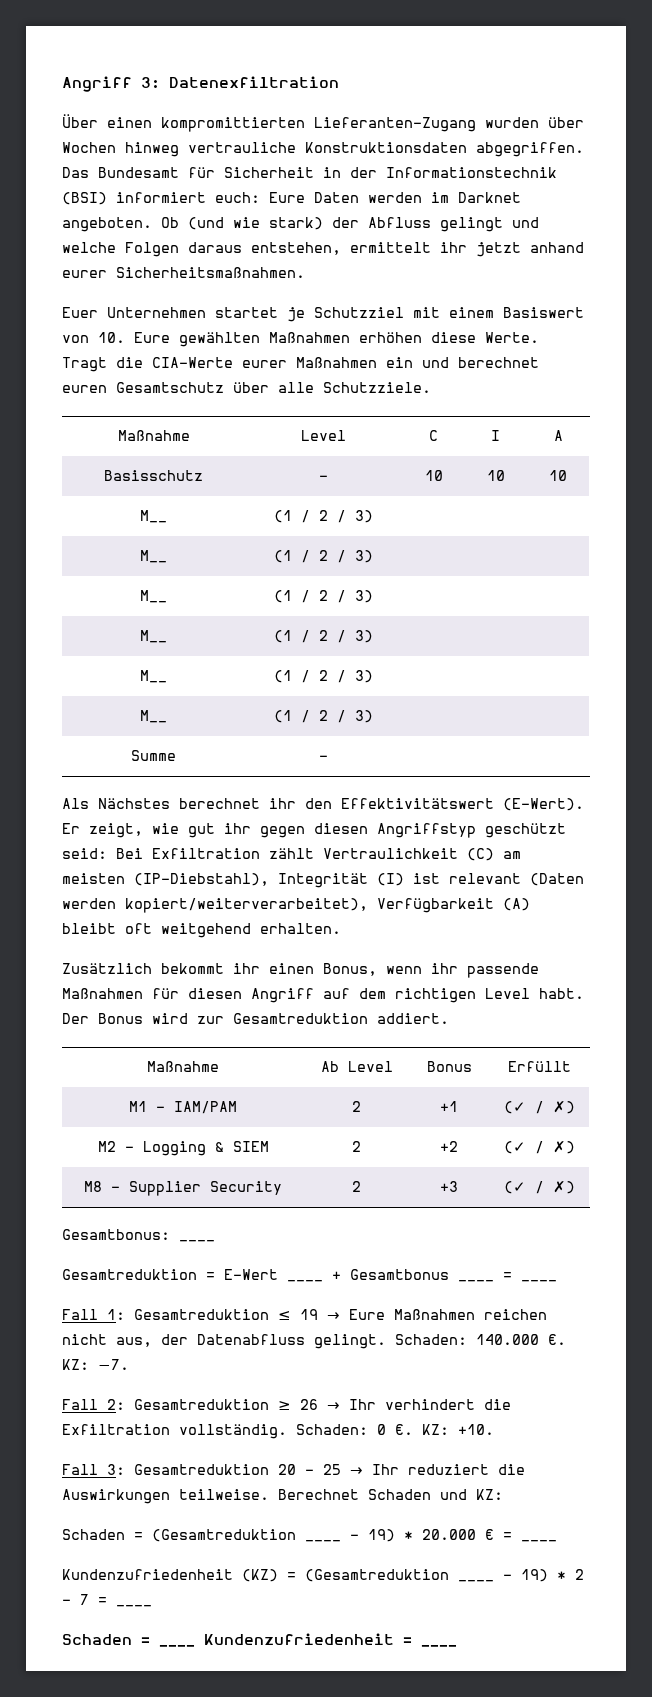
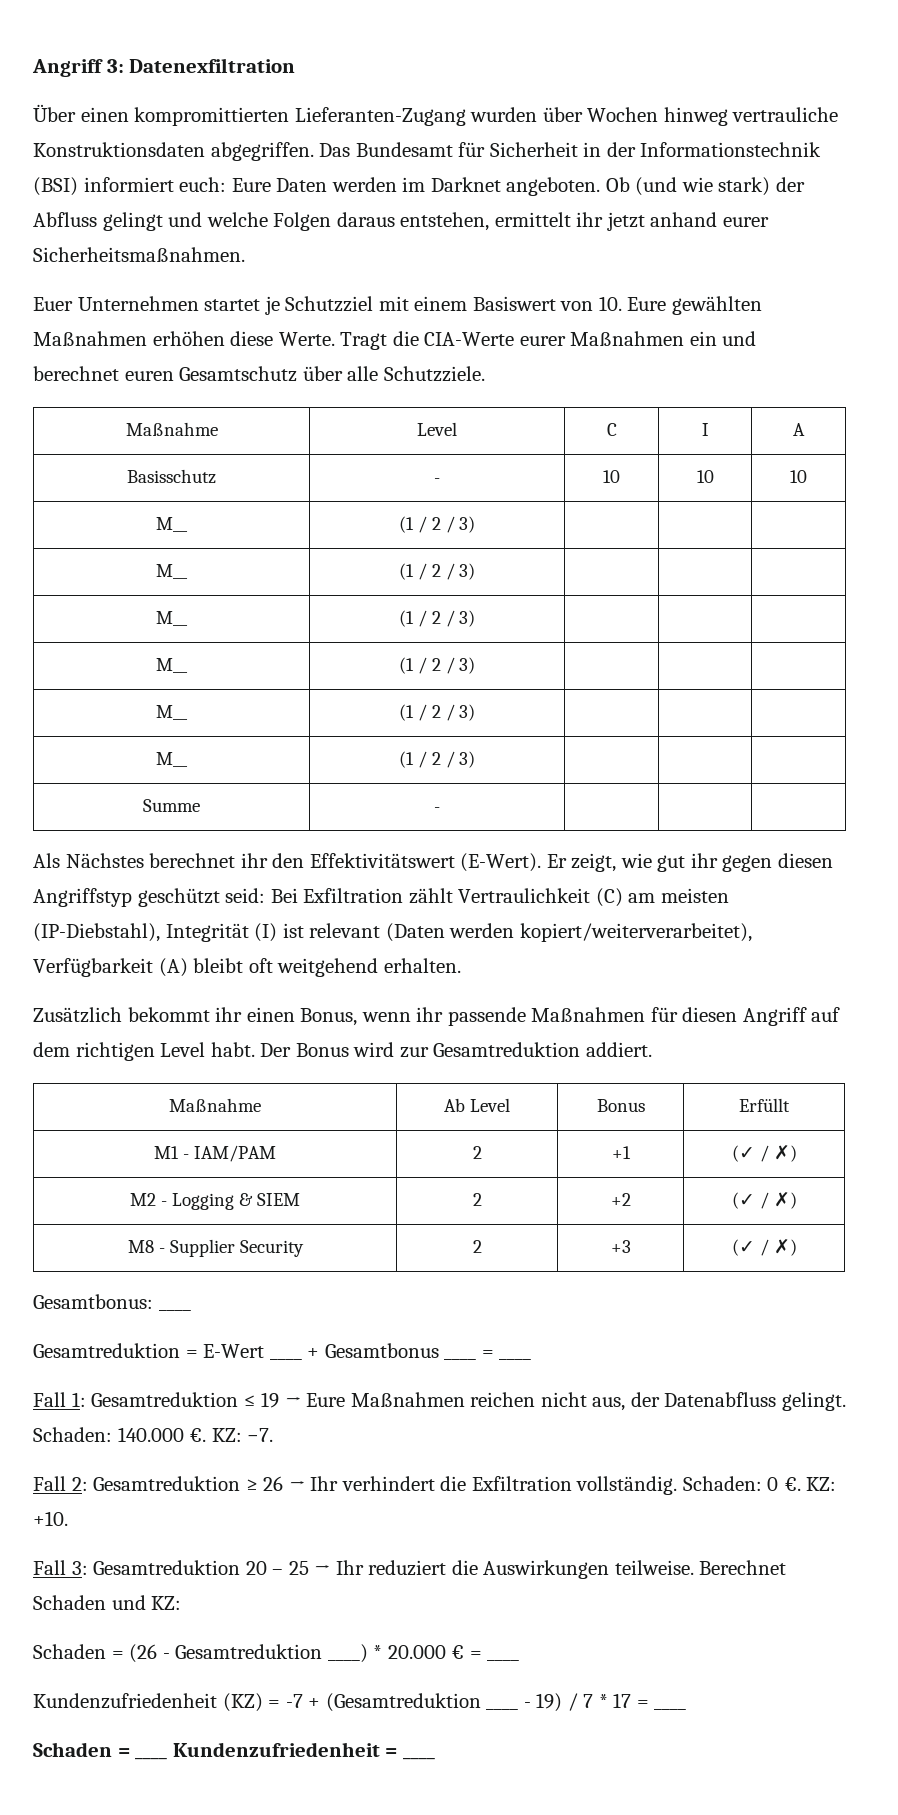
- Schaden = (Gesamtreduktion ____ - 19) * 20.000 € = ____
+ Schaden = (26 - Gesamtreduktion ____) * 20.000 € = ____
- Kundenzufriedenheit (KZ) = (Gesamtreduktion ____ - 19) * 2 - 7 = ____
+ Kundenzufriedenheit (KZ) = -7 + (Gesamtreduktion ____ - 19) / 7 * 17 = ____

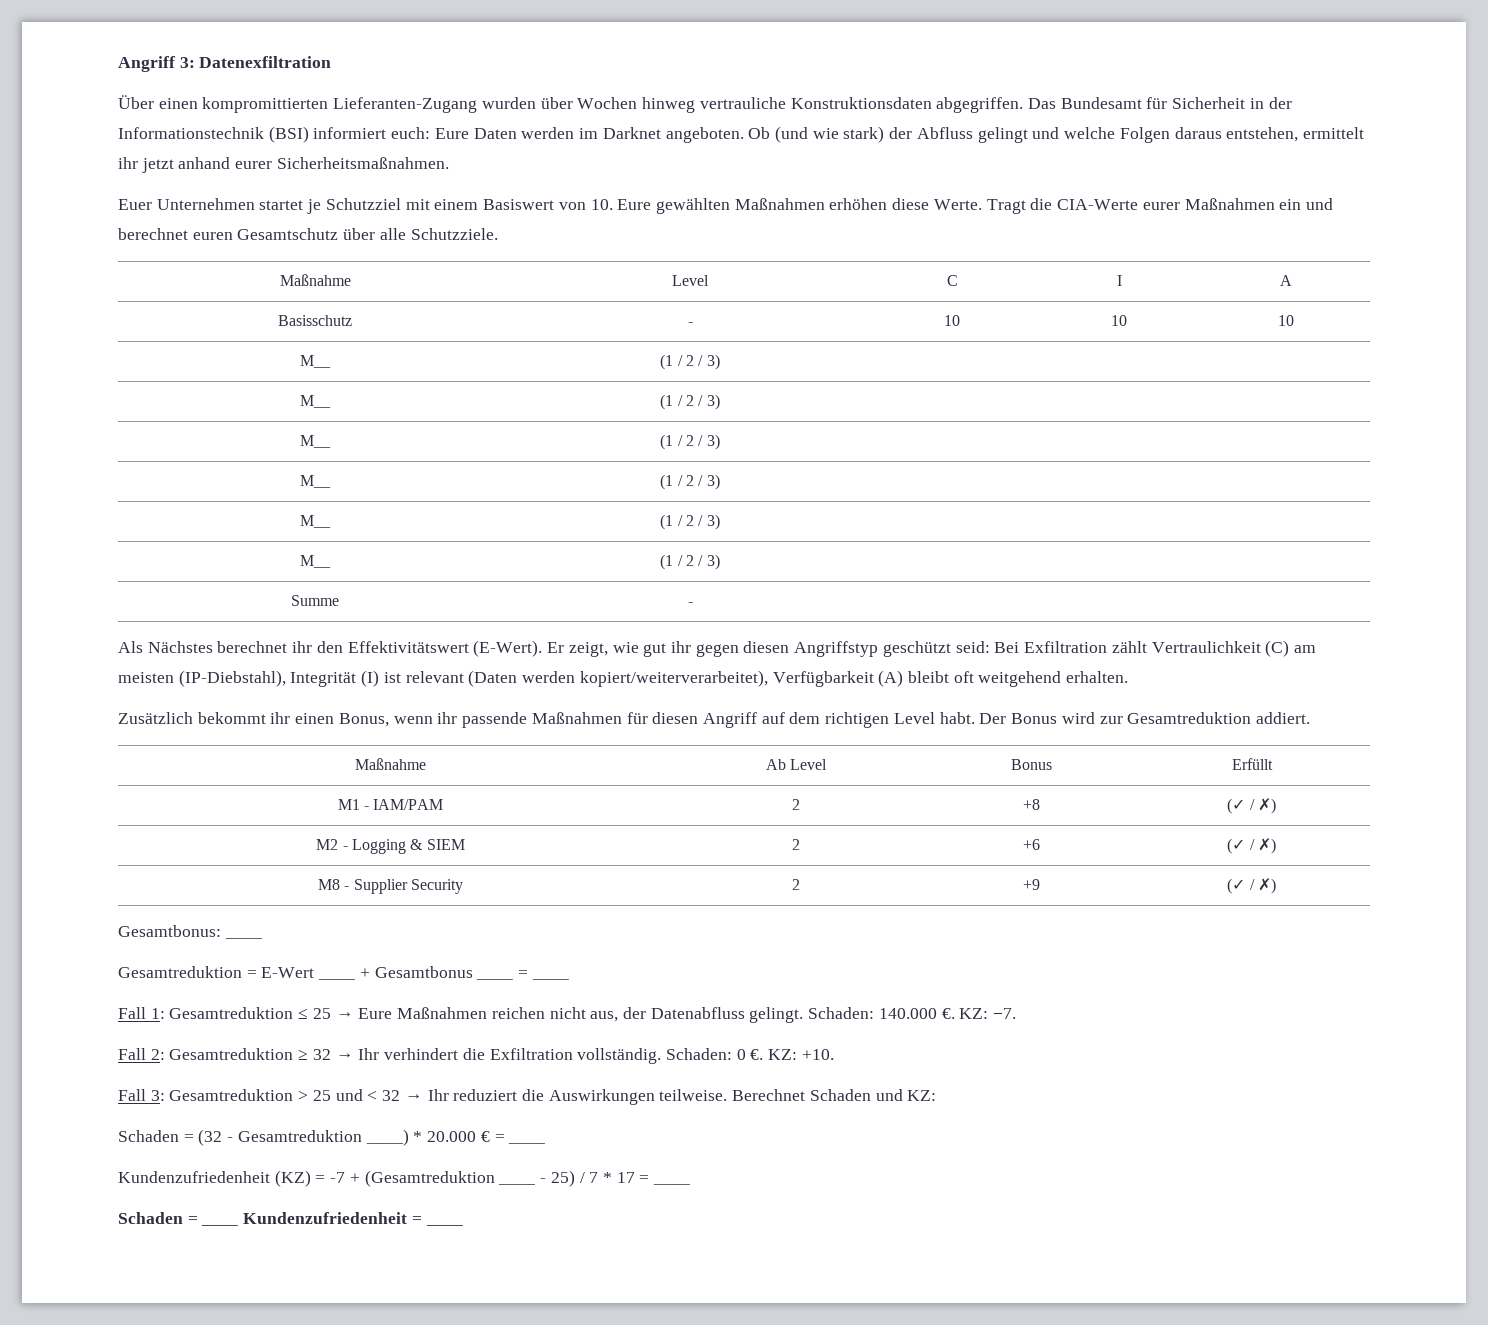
- M1 - IAM/PAM | 2 | +1 | (✓ / ✗)
+ M1 - IAM/PAM | 2 | +8 | (✓ / ✗)
- M2 - Logging & SIEM | 2 | +2 | (✓ / ✗)
+ M2 - Logging & SIEM | 2 | +6 | (✓ / ✗)
- M8 - Supplier Security | 2 | +3 | (✓ / ✗)
+ M8 - Supplier Security | 2 | +9 | (✓ / ✗)
- Fall 1: Gesamtreduktion ≤ 19 → Eure Maßnahmen reichen nicht aus, der Datenabfluss gelingt.
+ Fall 1: Gesamtreduktion ≤ 25 → Eure Maßnahmen reichen nicht aus, der Datenabfluss gelingt.
- Fall 2: Gesamtreduktion ≥ 26 → Ihr verhindert die Exfiltration vollständig.
+ Fall 2: Gesamtreduktion ≥ 32 → Ihr verhindert die Exfiltration vollständig.
- Fall 3: Gesamtreduktion 20 – 25 → Ihr reduziert die Auswirkungen teilweise.
+ Fall 3: Gesamtreduktion > 25 und < 32 → Ihr reduziert die Auswirkungen teilweise.
- Schaden = (26 - Gesamtreduktion ____) * 20.000 € = ____
+ Schaden = (32 - Gesamtreduktion ____) * 20.000 € = ____
- Kundenzufriedenheit (KZ) = -7 + (Gesamtreduktion ____ - 19) / 7 * 17 = ____
+ Kundenzufriedenheit (KZ) = -7 + (Gesamtreduktion ____ - 25) / 7 * 17 = ____

